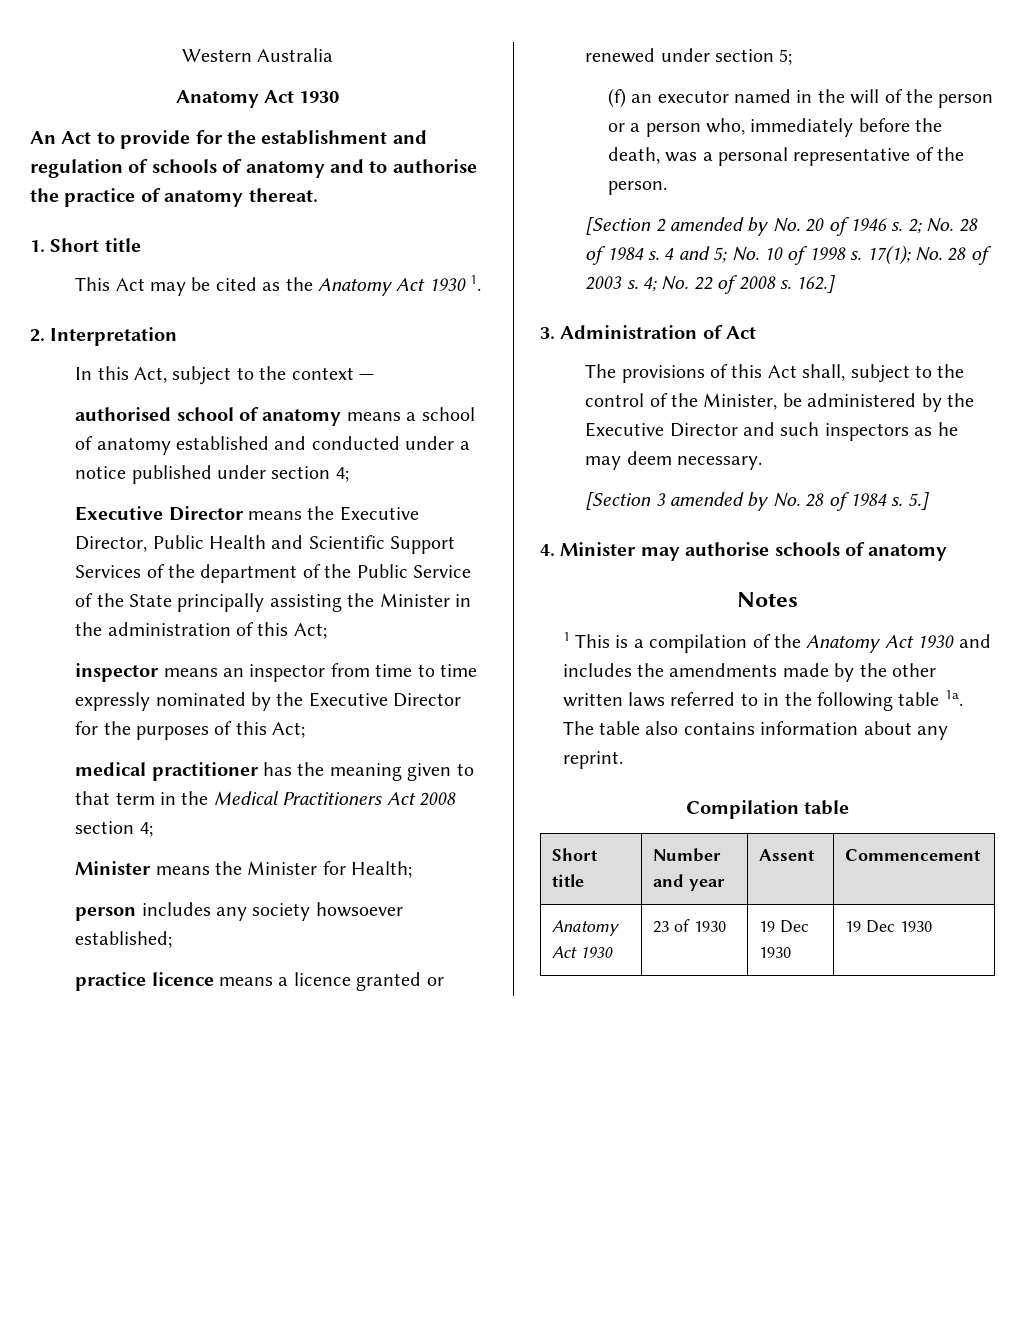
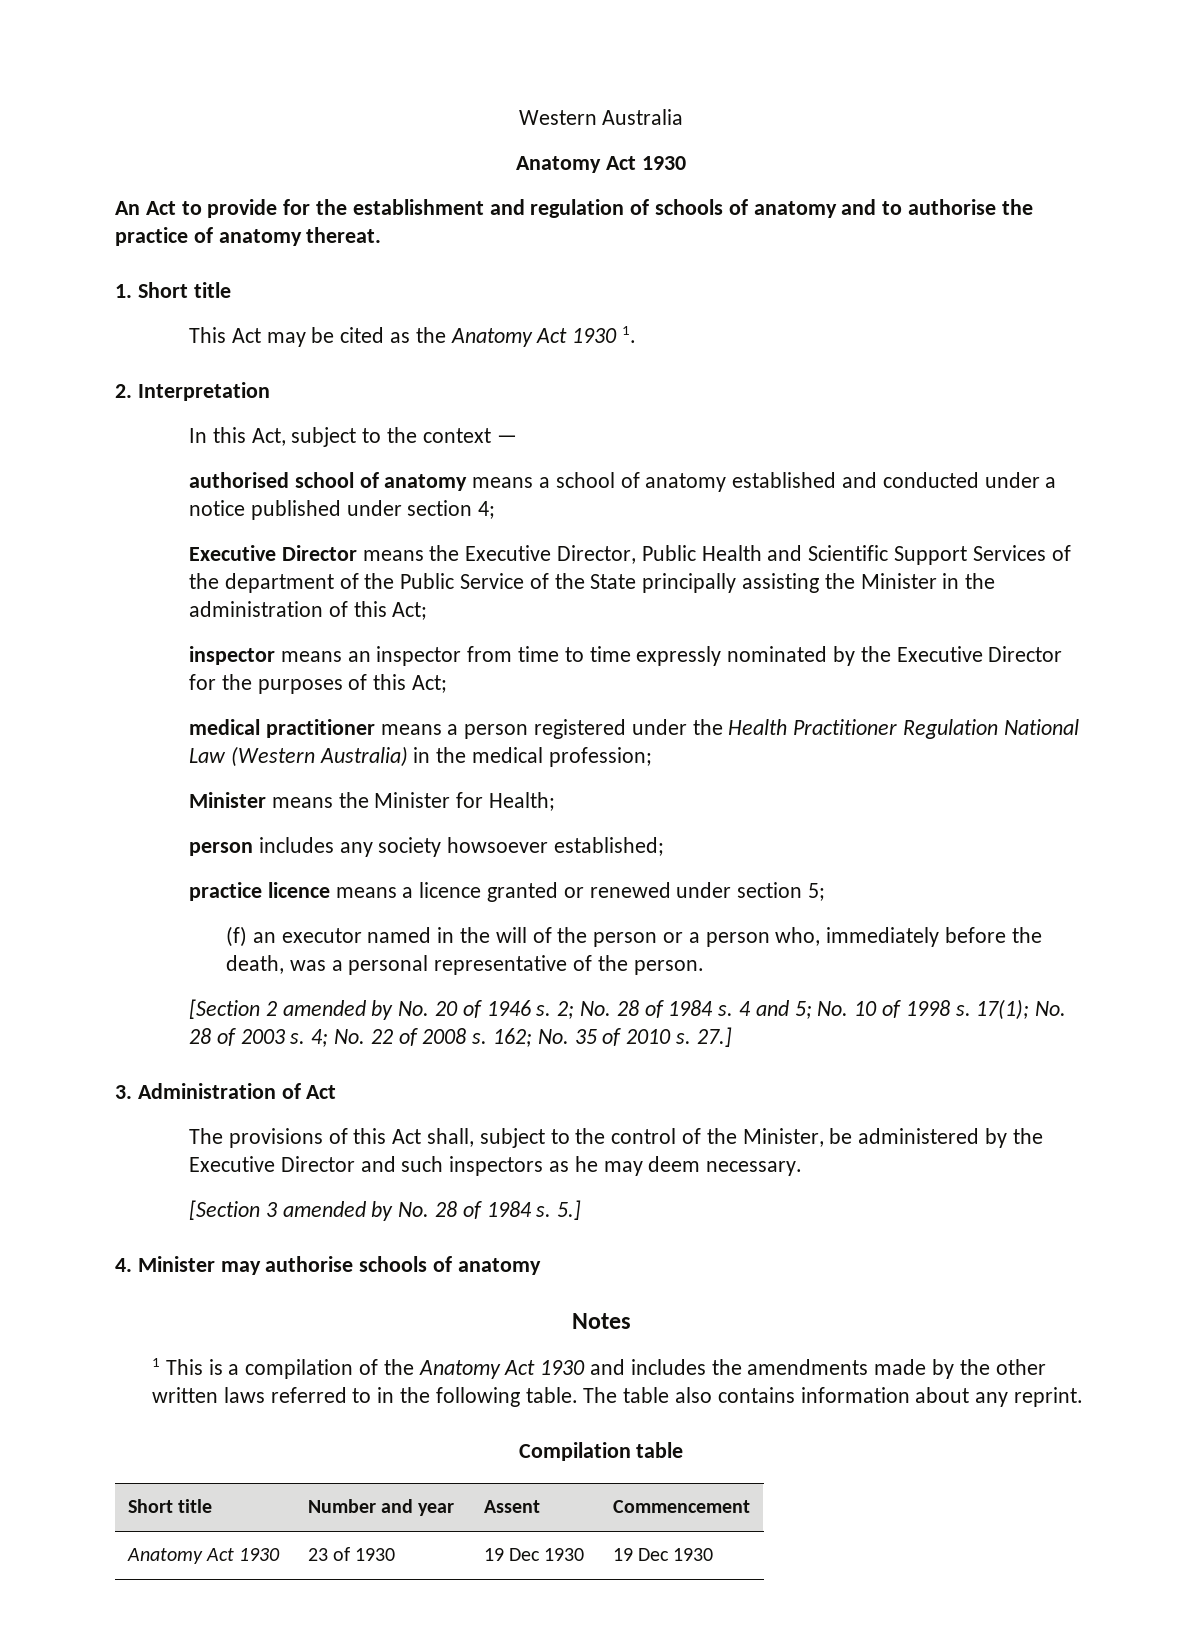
- medical practitioner has the meaning given to that term in the Medical Practitioners Act 2008 section 4;
+ medical practitioner means a person registered under the Health Practitioner Regulation National Law (Western Australia) in the medical profession;
- 162.]
+ 162; No. 35 of 2010 s. 27.]
- 1 This is a compilation of the Anatomy Act 1930 and includes the amendments made by the other written laws referred to in the following table 1a.
+ 1 This is a compilation of the Anatomy Act 1930 and includes the amendments made by the other written laws referred to in the following table.

